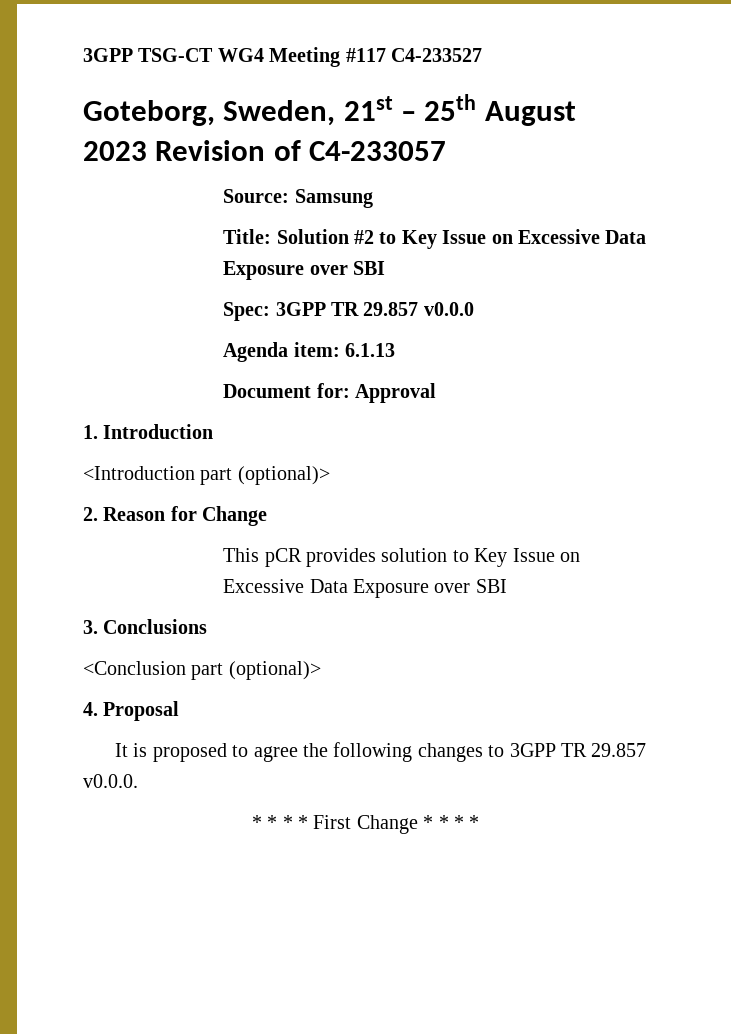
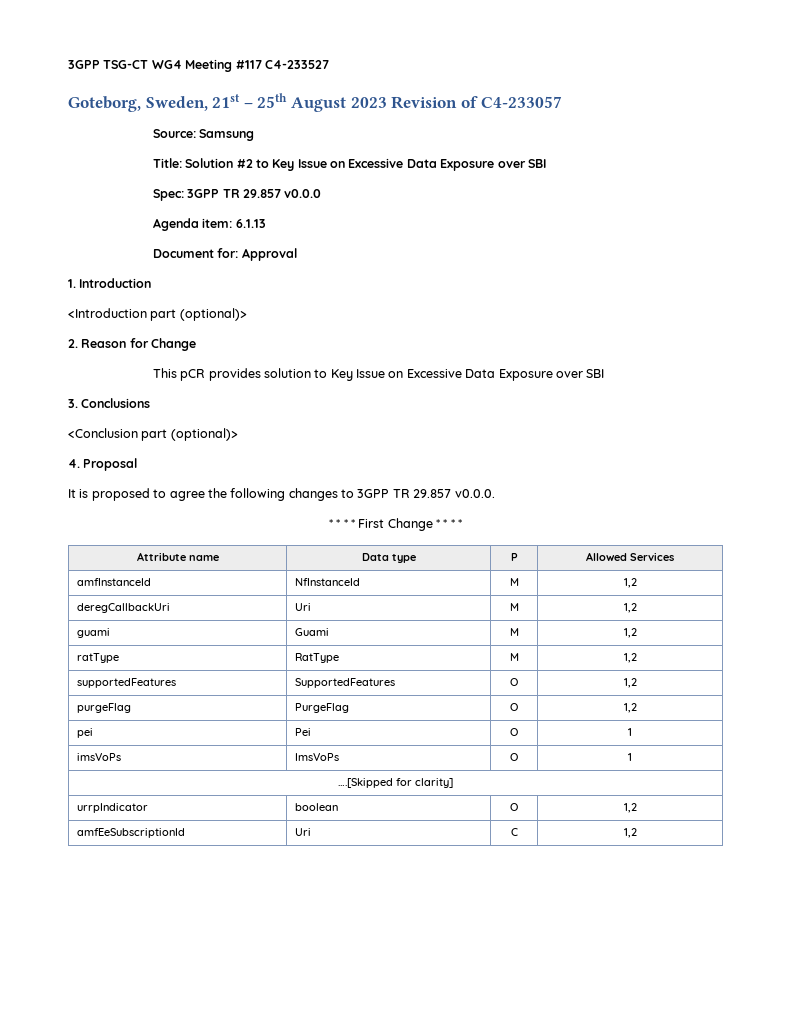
+ Attribute name | Data type | P | Allowed Services
+ amfInstanceId | NfInstanceId | M | 1,2
+ deregCallbackUri | Uri | M | 1,2
+ guami | Guami | M | 1,2
+ ratType | RatType | M | 1,2
+ supportedFeatures | SupportedFeatures | O | 1,2
+ purgeFlag | PurgeFlag | O | 1,2
+ pei | Pei | O | 1
+ imsVoPs | ImsVoPs | O | 1
+ ….[Skipped for clarity]
+ urrpIndicator | boolean | O | 1,2
+ amfEeSubscriptionId | Uri | C | 1,2

